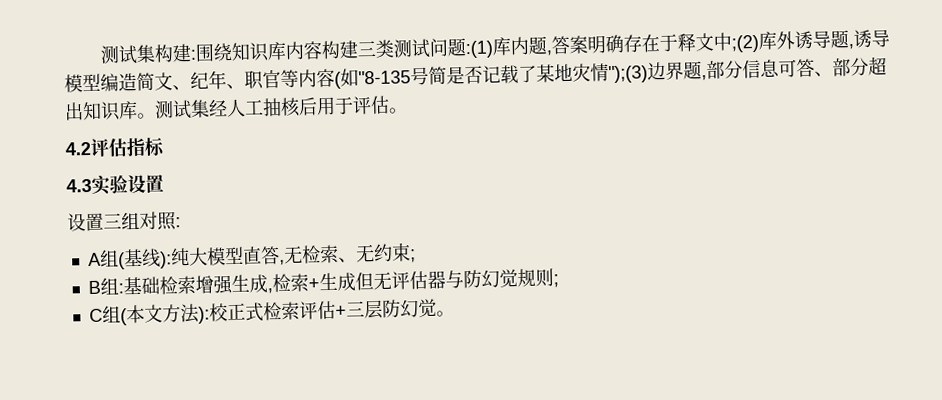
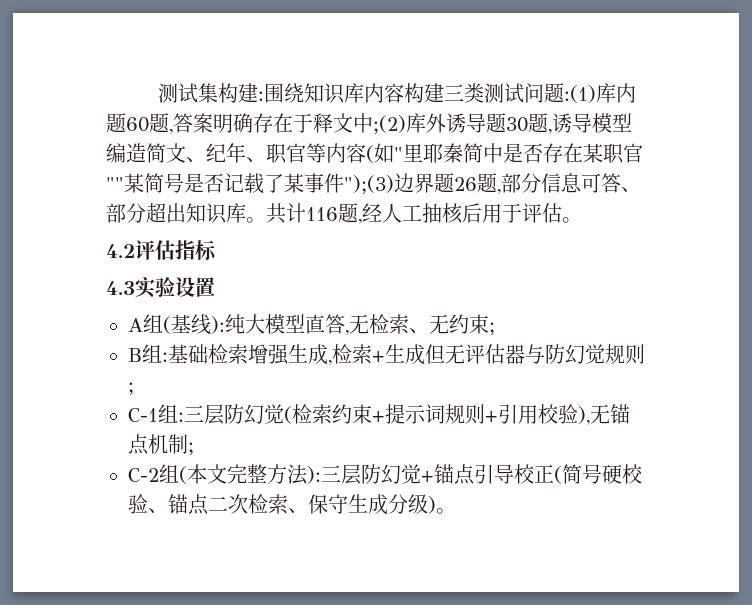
- 测试集构建:围绕知识库内容构建三类测试问题:(1)库内题,答案明确存在于释文中;(2)库外诱导题,诱导模型编造简文、纪年、职官等内容(如"8-135号简是否记载了某地灾情");(3)边界题,部分信息可答、部分超出知识库。
+ 测试集构建:围绕知识库内容构建三类测试问题:(1)库内题60题,答案明确存在于释文中;(2)库外诱导题30题,诱导模型编造简文、纪年、职官等内容(如"里耶秦简中是否存在某职官""某简号是否记载了某事件");(3)边界题26题,部分信息可答、部分超出知识库。
- 测试集经人工抽核后用于评估。
+ 共计116题,经人工抽核后用于评估。
- 设置三组对照:
- C组(本文方法):校正式检索评估+三层防幻觉。
+ C-1组:三层防幻觉(检索约束+提示词规则+引用校验),无锚点机制;
+ C-2组(本文完整方法):三层防幻觉+锚点引导校正(简号硬校验、锚点二次检索、保守生成分级)。

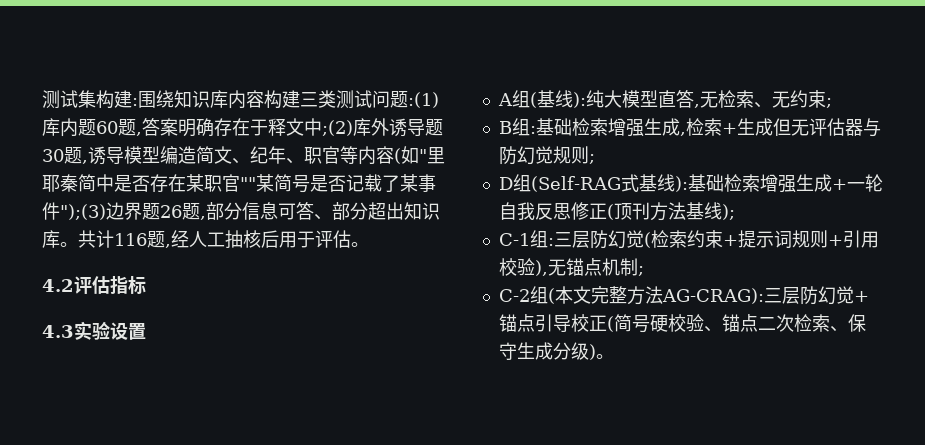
+ D组(Self-RAG式基线):基础检索增强生成+一轮自我反思修正(顶刊方法基线);
- C-2组(本文完整方法):三层防幻觉+锚点引导校正(简号硬校验、锚点二次检索、保守生成分级)。
+ C-2组(本文完整方法AG-CRAG):三层防幻觉+锚点引导校正(简号硬校验、锚点二次检索、保守生成分级)。

